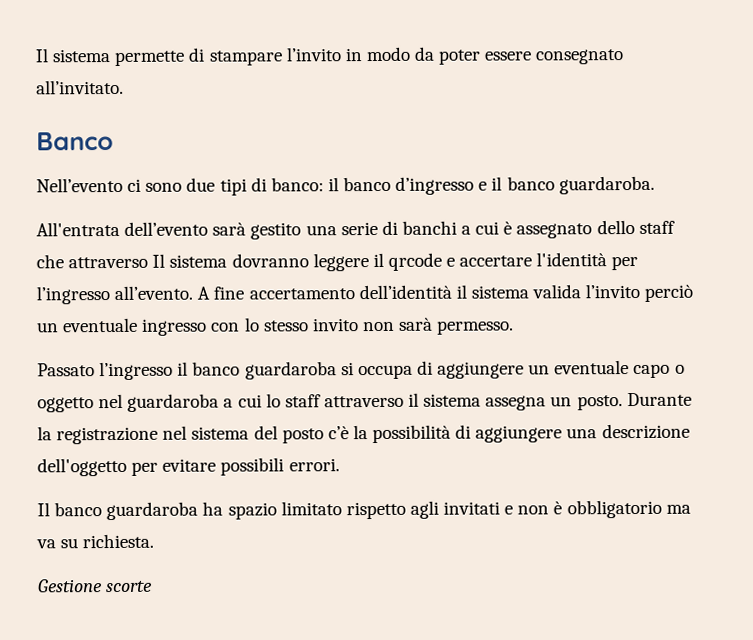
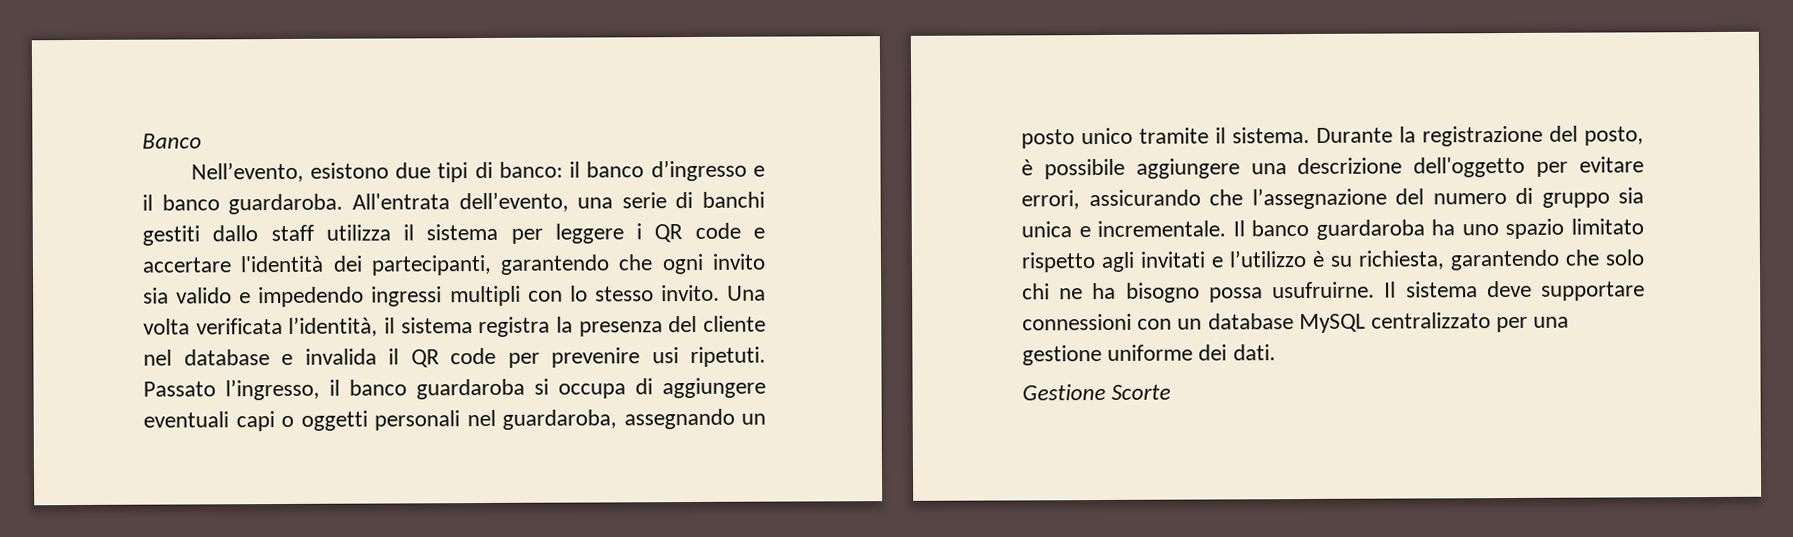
- Il sistema permette di stampare l’invito in modo da poter essere consegnato all’invitato.
  Banco
- Nell’evento ci sono due tipi di banco: il banco d’ingresso e il banco guardaroba.
- All'entrata dell’evento sarà gestito una serie di banchi a cui è assegnato dello staff che attraverso Il sistema dovranno leggere il qrcode e accertare l'identità per l’ingresso all’evento. A fine accertamento dell’identità il sistema valida l’invito perciò un eventuale ingresso con lo stesso invito non sarà permesso.
- Passato l’ingresso il banco guardaroba si occupa di aggiungere un eventuale capo o oggetto nel guardaroba a cui lo staff attraverso il sistema assegna un posto. Durante la registrazione nel sistema del posto c’è la possibilità di aggiungere una descrizione dell'oggetto per evitare possibili errori.
- Il banco guardaroba ha spazio limitato rispetto agli invitati e non è obbligatorio ma va su richiesta.
+ Nell’evento, esistono due tipi di banco: il banco d’ingresso e il banco guardaroba. All'entrata dell’evento, una serie di banchi gestiti dallo staff utilizza il sistema per leggere i QR code e accertare l'identità dei partecipanti, garantendo che ogni invito sia valido e impedendo ingressi multipli con lo stesso invito. Una volta verificata l’identità, il sistema registra la presenza del cliente nel database e invalida il QR code per prevenire usi ripetuti. Passato l’ingresso, il banco guardaroba si occupa di aggiungere eventuali capi o oggetti personali nel guardaroba, assegnando un posto unico tramite il sistema. Durante la registrazione del posto, è possibile aggiungere una descrizione dell'oggetto per evitare errori, assicurando che l’assegnazione del numero di gruppo sia unica e incrementale. Il banco guardaroba ha uno spazio limitato rispetto agli invitati e l’utilizzo è su richiesta, garantendo che solo chi ne ha bisogno possa usufruirne. Il sistema deve supportare connessioni con un database MySQL centralizzato per una gestione uniforme dei dati.
- Gestione scorte
+ Gestione Scorte

